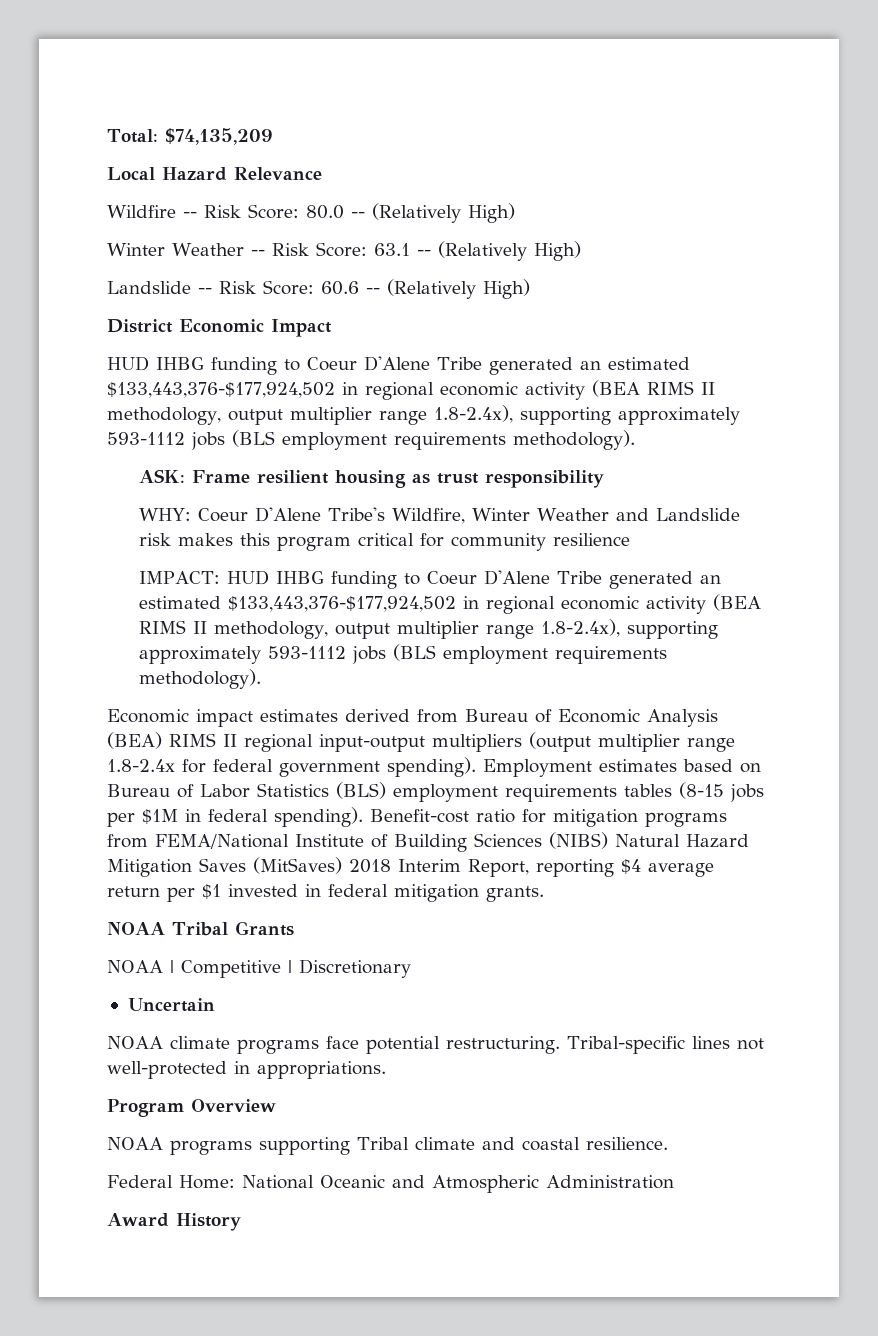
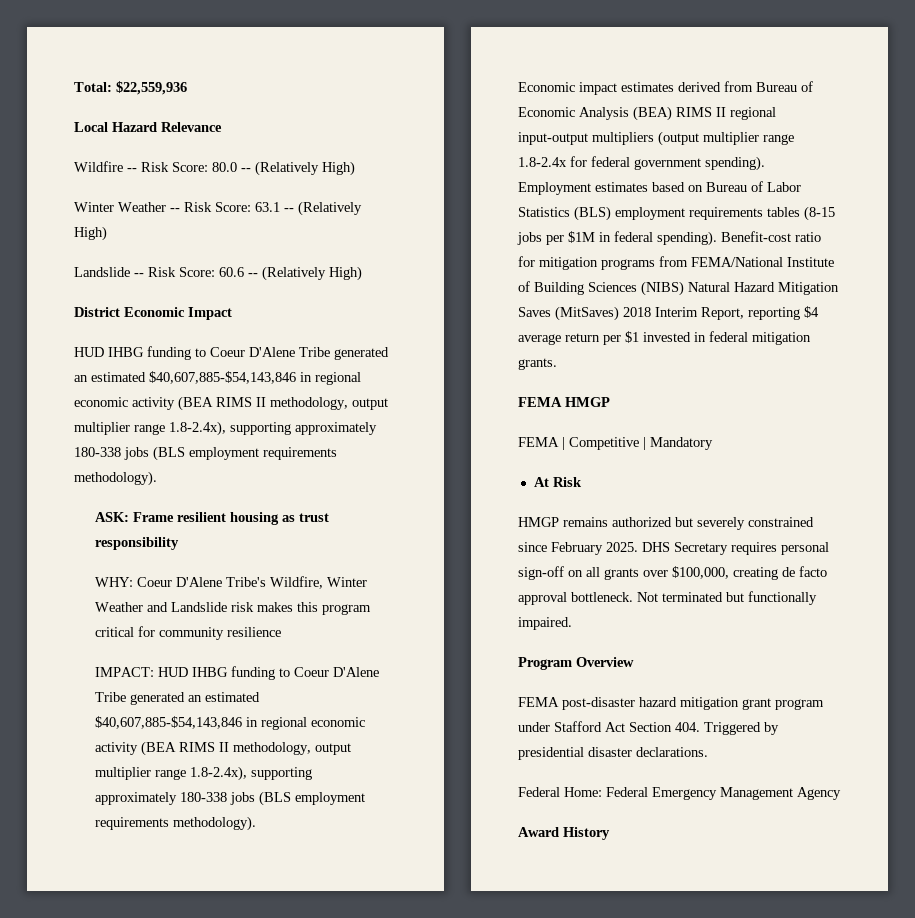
- Total: $74,135,209
+ Total: $22,559,936
  District Economic Impact
- HUD IHBG funding to Coeur D'Alene Tribe generated an estimated $133,443,376-$177,924,502 in regional economic activity (BEA RIMS II methodology, output multiplier range 1.8-2.4x), supporting approximately 593-1112 jobs (BLS employment requirements methodology).
+ HUD IHBG funding to Coeur D'Alene Tribe generated an estimated $40,607,885-$54,143,846 in regional economic activity (BEA RIMS II methodology, output multiplier range 1.8-2.4x), supporting approximately 180-338 jobs (BLS employment requirements methodology).
- IMPACT: HUD IHBG funding to Coeur D'Alene Tribe generated an estimated $133,443,376-$177,924,502 in regional economic activity (BEA RIMS II methodology, output multiplier range 1.8-2.4x), supporting approximately 593-1112 jobs (BLS employment requirements methodology).
+ IMPACT: HUD IHBG funding to Coeur D'Alene Tribe generated an estimated $40,607,885-$54,143,846 in regional economic activity (BEA RIMS II methodology, output multiplier range 1.8-2.4x), supporting approximately 180-338 jobs (BLS employment requirements methodology).
- NOAA Tribal Grants
- NOAA | Competitive | Discretionary
- Uncertain
- NOAA climate programs face potential restructuring. Tribal-specific lines not well-protected in appropriations.
+ FEMA HMGP
+ FEMA | Competitive | Mandatory
+ At Risk
+ HMGP remains authorized but severely constrained since February 2025. DHS Secretary requires personal sign-off on all grants over $100,000, creating de facto approval bottleneck. Not terminated but functionally impaired.
  Program Overview
- NOAA programs supporting Tribal climate and coastal resilience.
- Federal Home: National Oceanic and Atmospheric Administration
+ FEMA post-disaster hazard mitigation grant program under Stafford Act Section 404. Triggered by presidential disaster declarations.
+ Federal Home: Federal Emergency Management Agency

